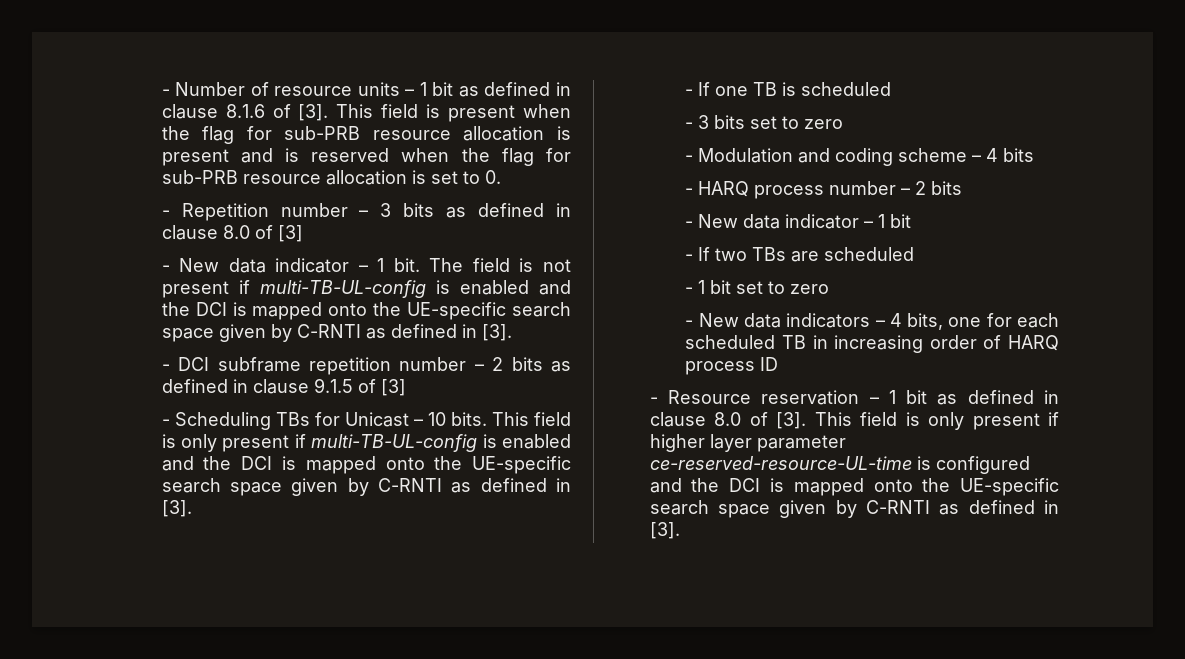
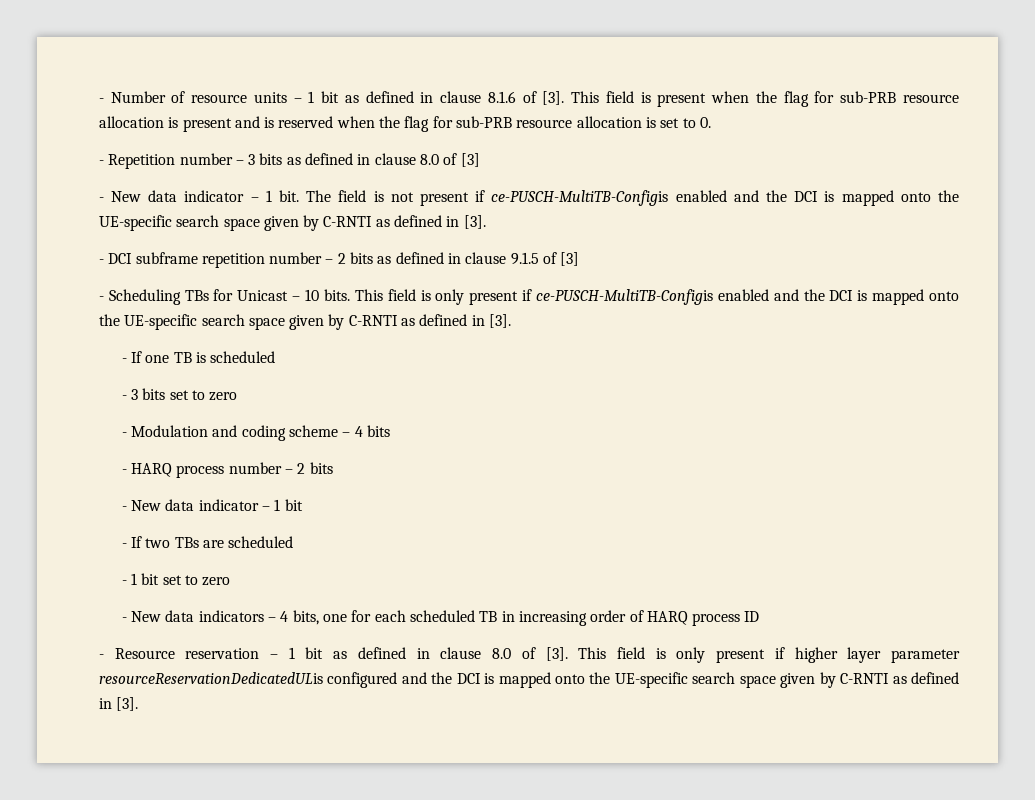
- The field is not present if multi-TB-UL-config is enabled and the DCI is mapped onto the UE-specific search space given by C-RNTI as defined in [3].
+ The field is not present if ce-PUSCH-MultiTB-Configis enabled and the DCI is mapped onto the UE-specific search space given by C-RNTI as defined in [3].
- This field is only present if multi-TB-UL-config is enabled and the DCI is mapped onto the UE-specific search space given by C-RNTI as defined in [3].
+ This field is only present if ce-PUSCH-MultiTB-Configis enabled and the DCI is mapped onto the UE-specific search space given by C-RNTI as defined in [3].
- This field is only present if higher layer parameter ce-reserved-resource-UL-time is configured and the DCI is mapped onto the UE-specific search space given by C-RNTI as defined in [3].
+ This field is only present if higher layer parameter resourceReservationDedicatedULis configured and the DCI is mapped onto the UE-specific search space given by C-RNTI as defined in [3].

